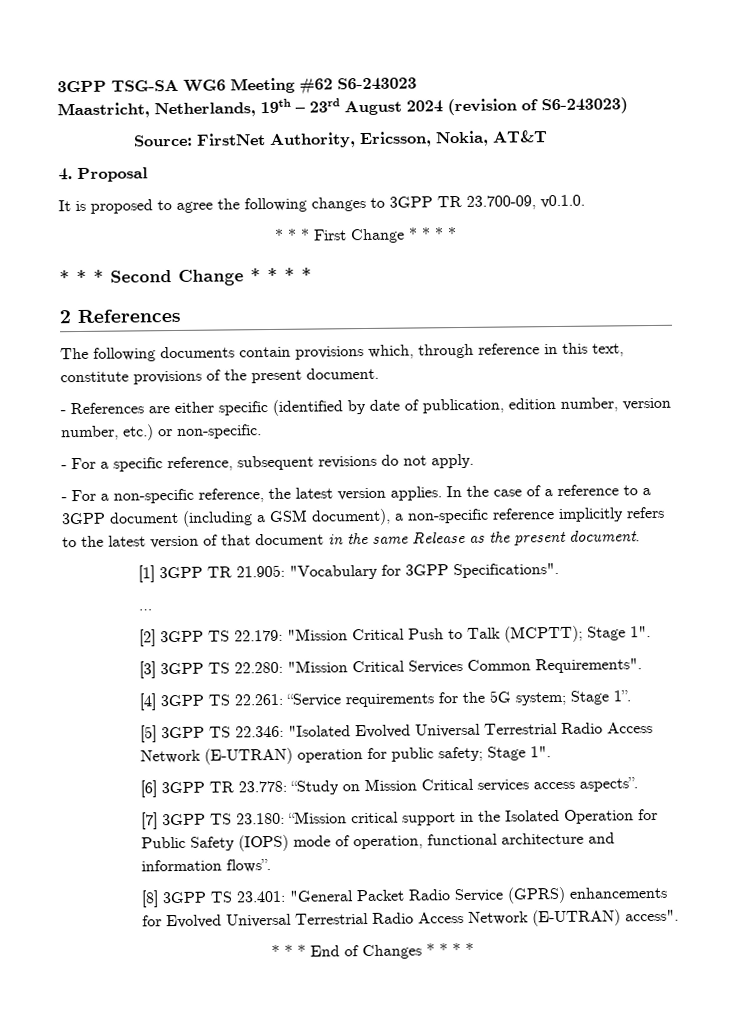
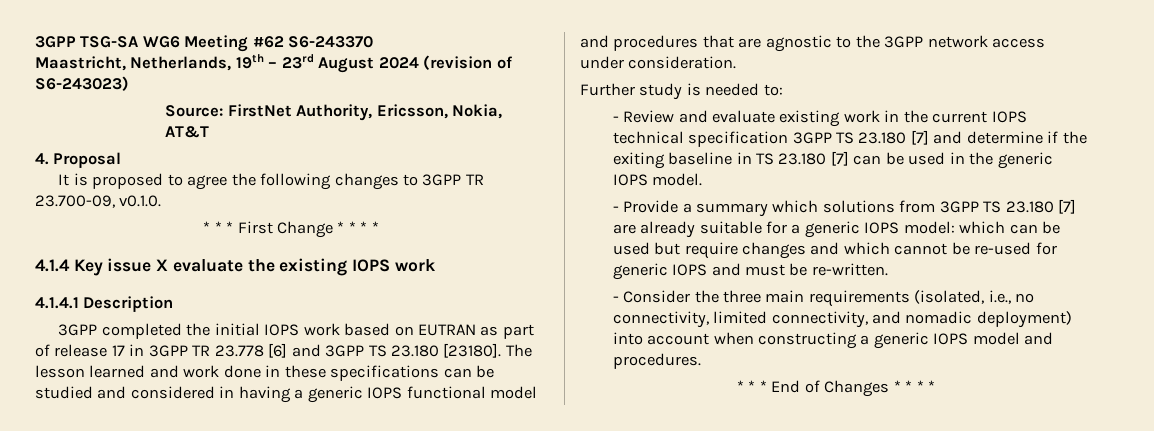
- 3GPP TSG-SA WG6 Meeting #62 S6-243023
+ 3GPP TSG-SA WG6 Meeting #62 S6-243370
- * * * Second Change * * * *
- 2 References
- The following documents contain provisions which, through reference in this text, constitute provisions of the present document.
- - References are either specific (identified by date of publication, edition number, version number, etc.) or non-specific.
- - For a specific reference, subsequent revisions do not apply.
- - For a non-specific reference, the latest version applies. In the case of a reference to a 3GPP document (including a GSM document), a non-specific reference implicitly refers to the latest version of that document in the same Release as the present document.
- [1] 3GPP TR 21.905: "Vocabulary for 3GPP Specifications".
- …
- [2] 3GPP TS 22.179: "Mission Critical Push to Talk (MCPTT); Stage 1".
- [3] 3GPP TS 22.280: "Mission Critical Services Common Requirements".
- [4] 3GPP TS 22.261: “Service requirements for the 5G system; Stage 1”.
- [5] 3GPP TS 22.346: "Isolated Evolved Universal Terrestrial Radio Access Network (E-UTRAN) operation for public safety; Stage 1".
- [6] 3GPP TR 23.778: “Study on Mission Critical services access aspects”.
- [7] 3GPP TS 23.180: “Mission critical support in the Isolated Operation for Public Safety (IOPS) mode of operation, functional architecture and information flows”.
- [8] 3GPP TS 23.401: "General Packet Radio Service (GPRS) enhancements for Evolved Universal Terrestrial Radio Access Network (E-UTRAN) access".
+ 4.1.4 Key issue X evaluate the existing IOPS work
+ 4.1.4.1 Description
+ 3GPP completed the initial IOPS work based on EUTRAN as part of release 17 in 3GPP TR 23.778 [6] and 3GPP TS 23.180 [23180]. The lesson learned and work done in these specifications can be studied and considered in having a generic IOPS functional model and procedures that are agnostic to the 3GPP network access under consideration.
+ Further study is needed to:
+ - Review and evaluate existing work in the current IOPS technical specification 3GPP TS 23.180 [7] and determine if the exiting baseline in TS 23.180 [7] can be used in the generic IOPS model.
+ - Provide a summary which solutions from 3GPP TS 23.180 [7] are already suitable for a generic IOPS model: which can be used but require changes and which cannot be re-used for generic IOPS and must be re-written.
+ - Consider the three main requirements (isolated, i.e., no connectivity, limited connectivity, and nomadic deployment) into account when constructing a generic IOPS model and procedures.

